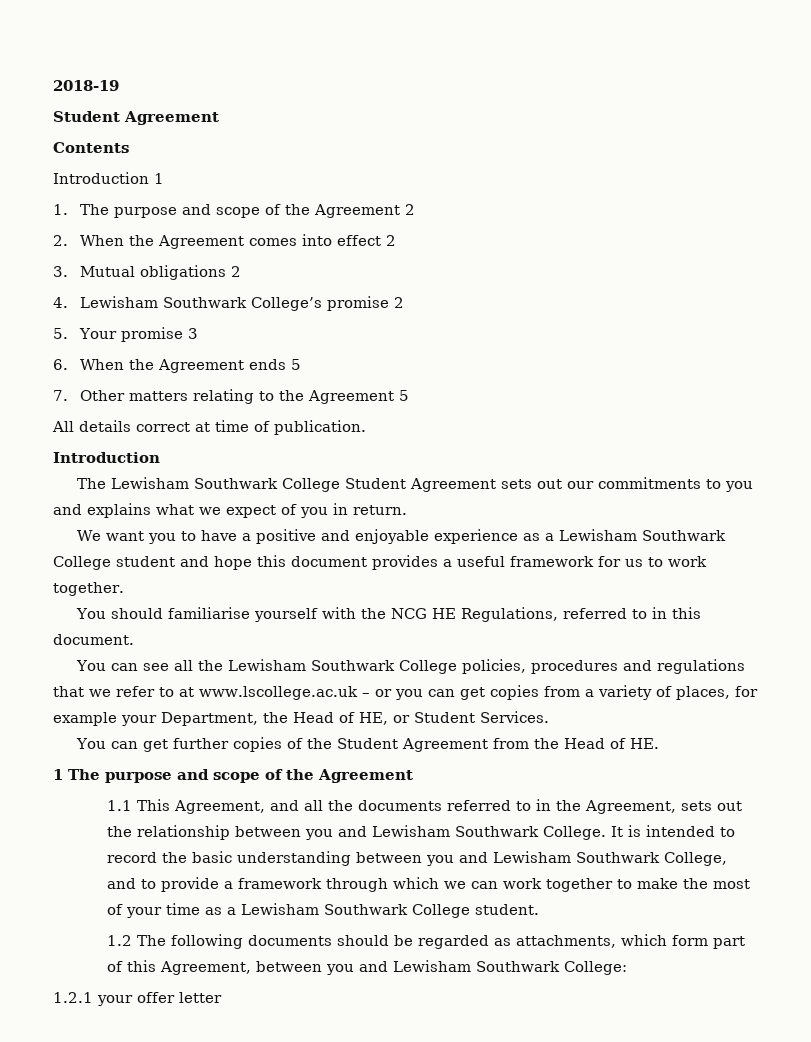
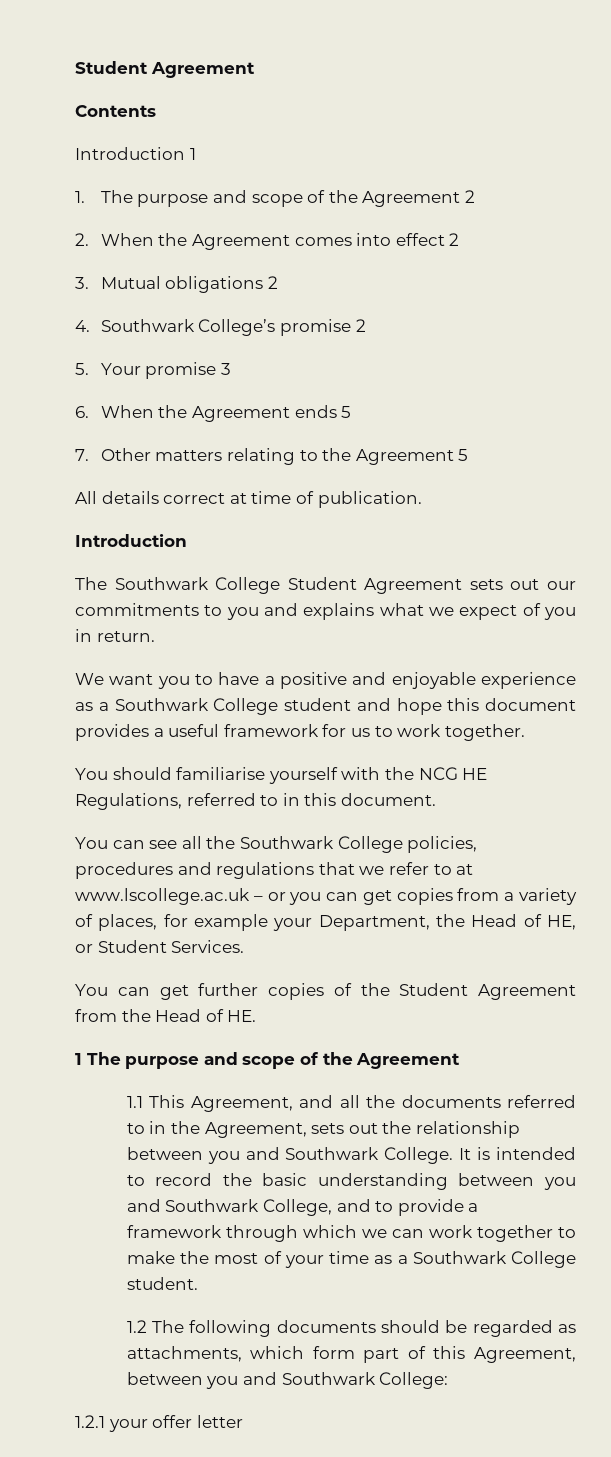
- 2018-19
- 4. Lewisham Southwark College’s promise 2
+ 4. Southwark College’s promise 2
- The Lewisham Southwark College Student Agreement sets out our commitments to you and explains what we expect of you in return.
+ The Southwark College Student Agreement sets out our commitments to you and explains what we expect of you in return.
- We want you to have a positive and enjoyable experience as a Lewisham Southwark College student and hope this document provides a useful framework for us to work together.
+ We want you to have a positive and enjoyable experience as a Southwark College student and hope this document provides a useful framework for us to work together.
- You can see all the Lewisham Southwark College policies, procedures and regulations that we refer to at www.lscollege.ac.uk – or you can get copies from a variety of places, for example your Department, the Head of HE, or Student Services.
+ You can see all the Southwark College policies, procedures and regulations that we refer to at www.lscollege.ac.uk – or you can get copies from a variety of places, for example your Department, the Head of HE, or Student Services.
- 1.1 This Agreement, and all the documents referred to in the Agreement, sets out the relationship between you and Lewisham Southwark College.
+ 1.1 This Agreement, and all the documents referred to in the Agreement, sets out the relationship between you and Southwark College.
- It is intended to record the basic understanding between you and Lewisham Southwark College, and to provide a framework through which we can work together to make the most of your time as a Lewisham Southwark College student.
+ It is intended to record the basic understanding between you and Southwark College, and to provide a framework through which we can work together to make the most of your time as a Southwark College student.
- 1.2 The following documents should be regarded as attachments, which form part of this Agreement, between you and Lewisham Southwark College:
+ 1.2 The following documents should be regarded as attachments, which form part of this Agreement, between you and Southwark College:

